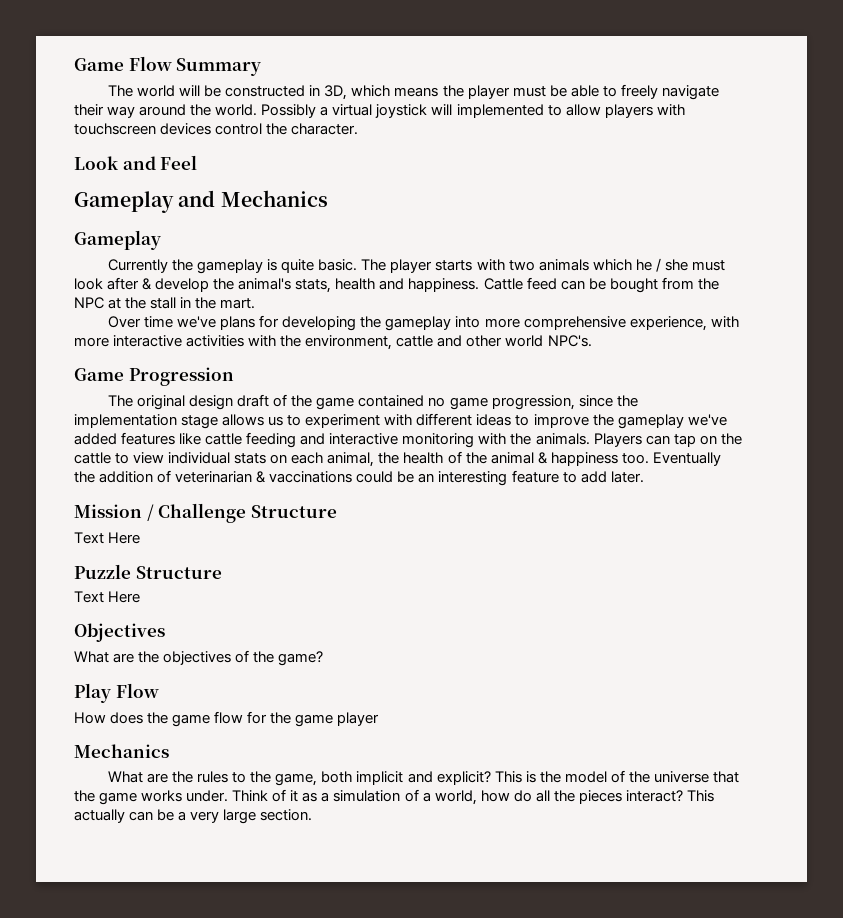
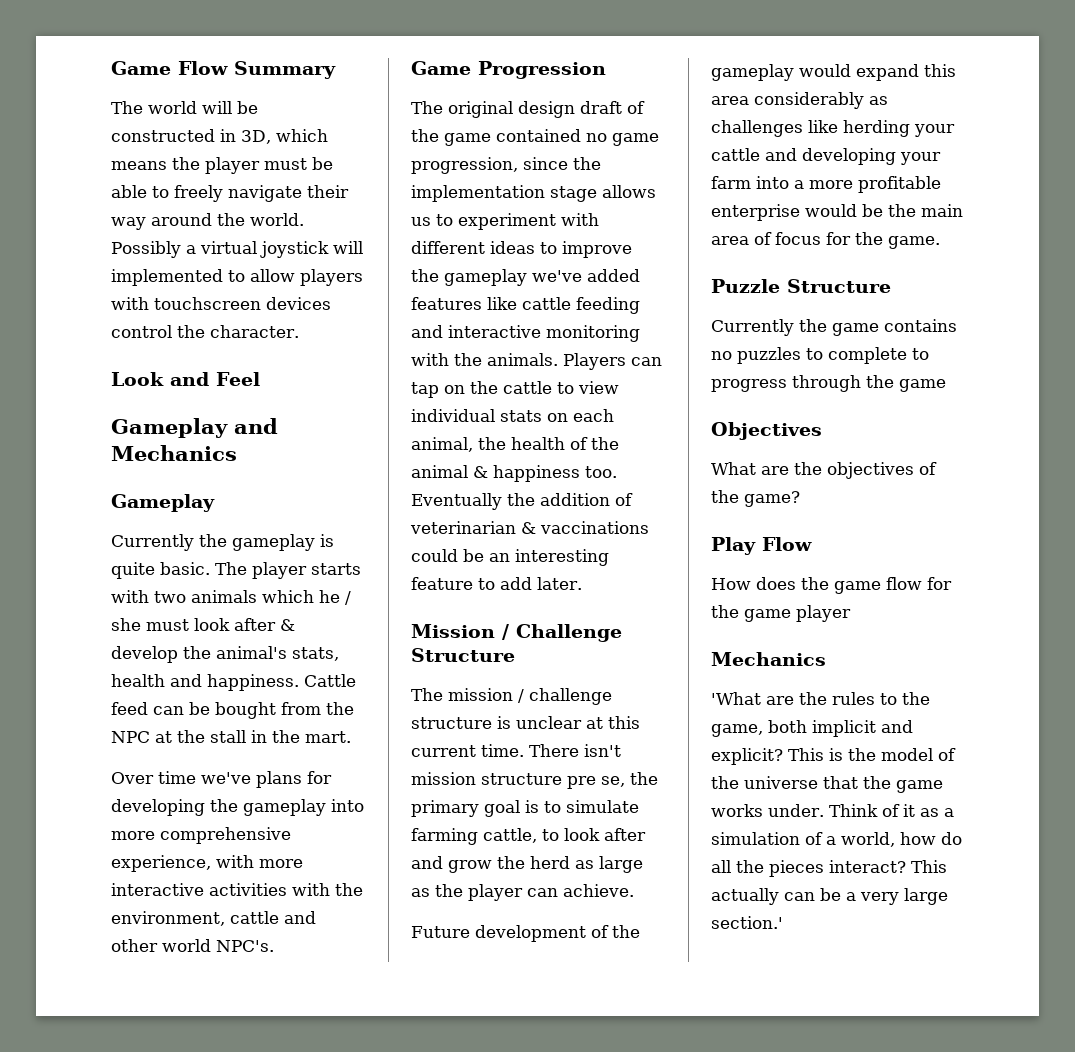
  Mission / Challenge Structure
- Text Here
+ The mission / challenge structure is unclear at this current time. There isn't mission structure pre se, the primary goal is to simulate farming cattle, to look after and grow the herd as large as the player can achieve.
+ Future development of the gameplay would expand this area considerably as challenges like herding your cattle and developing your farm into a more profitable enterprise would be the main area of focus for the game.
  Puzzle Structure
- Text Here
+ Currently the game contains no puzzles to complete to progress through the game
- What are the rules to the game, both implicit and explicit?
+ 'What are the rules to the game, both implicit and explicit?
- This actually can be a very large section.
+ This actually can be a very large section.'

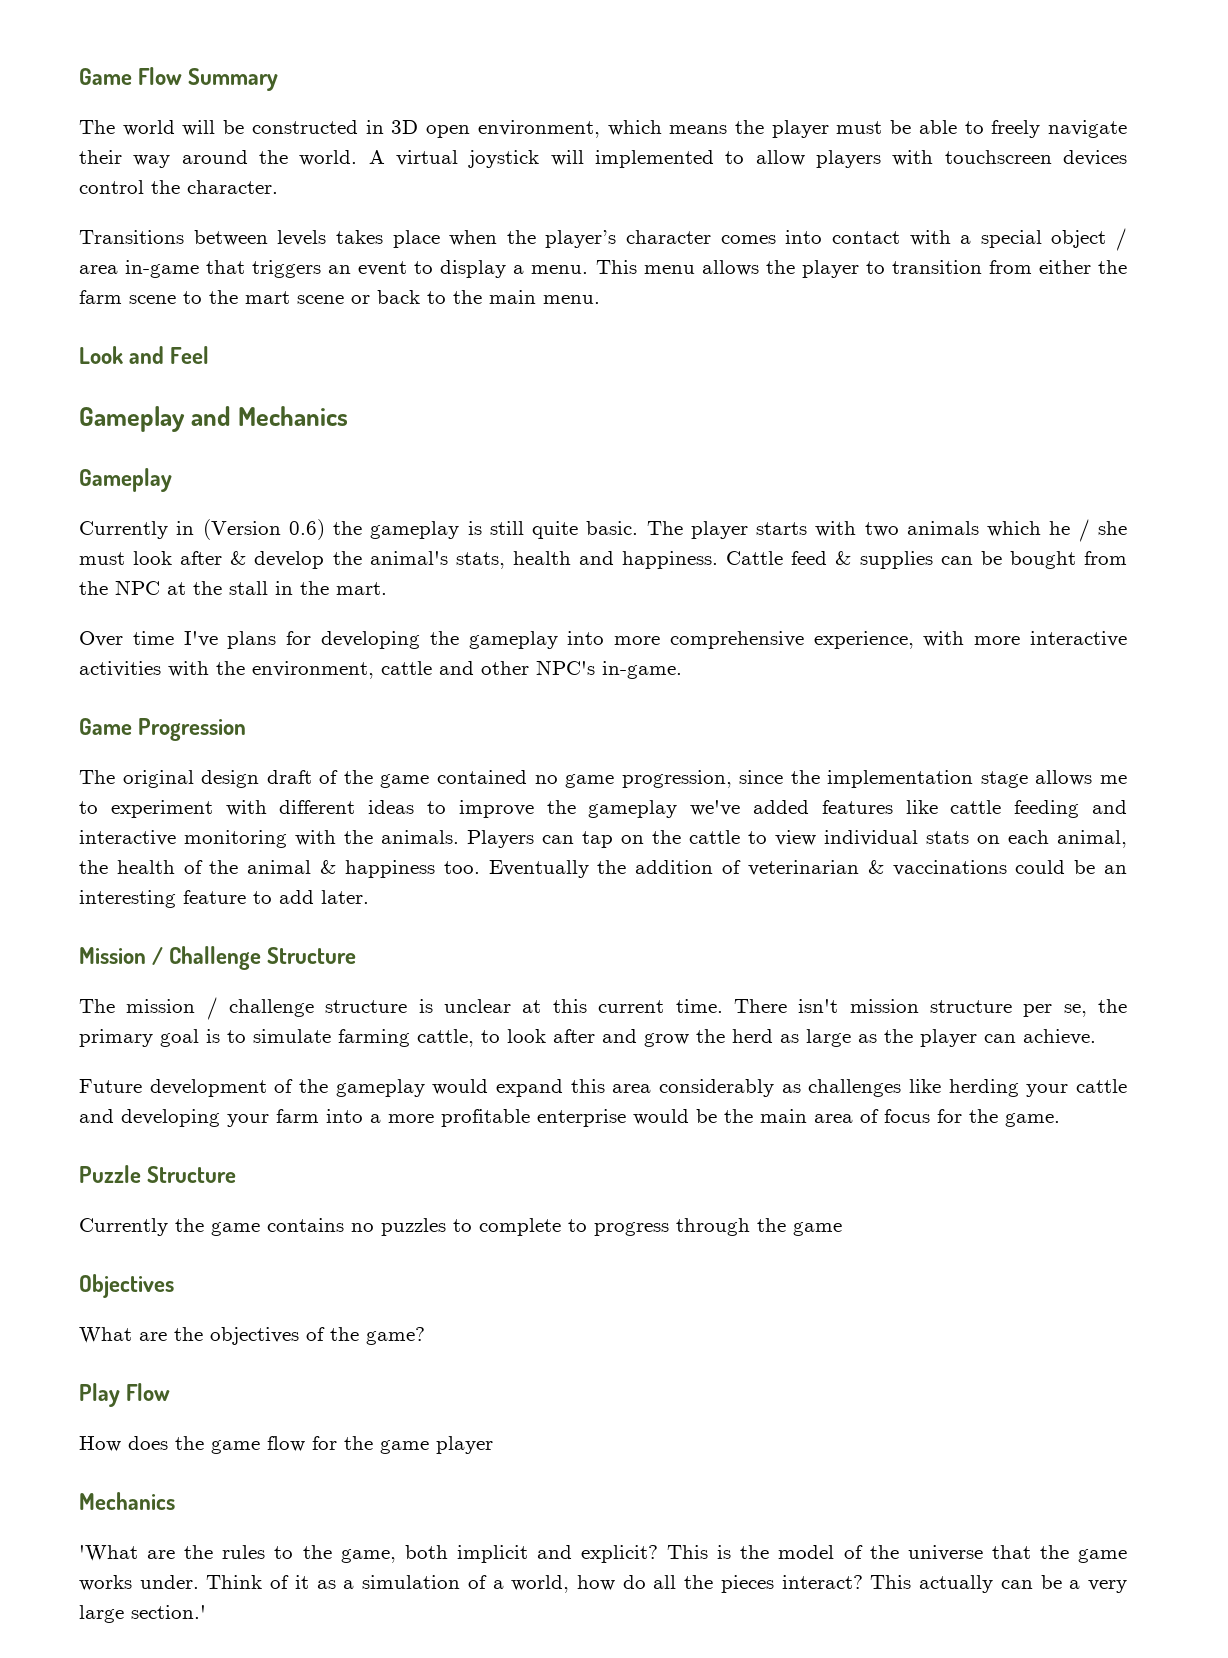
- The world will be constructed in 3D, which means the player must be able to freely navigate their way around the world.
+ The world will be constructed in 3D open environment, which means the player must be able to freely navigate their way around the world.
- Possibly a virtual joystick will implemented to allow players with touchscreen devices control the character.
+ A virtual joystick will implemented to allow players with touchscreen devices control the character.
+ Transitions between levels takes place when the player’s character comes into contact with a special object / area in-game that triggers an event to display a menu. This menu allows the player to transition from either the farm scene to the mart scene or back to the main menu.
- Currently the gameplay is quite basic.
+ Currently in (Version 0.6) the gameplay is still quite basic.
- Cattle feed can be bought from the NPC at the stall in the mart.
+ Cattle feed & supplies can be bought from the NPC at the stall in the mart.
- Over time we've plans for developing the gameplay into more comprehensive experience, with more interactive activities with the environment, cattle and other world NPC's.
+ Over time I've plans for developing the gameplay into more comprehensive experience, with more interactive activities with the environment, cattle and other NPC's in-game.
- The original design draft of the game contained no game progression, since the implementation stage allows us to experiment with different ideas to improve the gameplay we've added features like cattle feeding and interactive monitoring with the animals.
+ The original design draft of the game contained no game progression, since the implementation stage allows me to experiment with different ideas to improve the gameplay we've added features like cattle feeding and interactive monitoring with the animals.
- There isn't mission structure pre se, the primary goal is to simulate farming cattle, to look after and grow the herd as large as the player can achieve.
+ There isn't mission structure per se, the primary goal is to simulate farming cattle, to look after and grow the herd as large as the player can achieve.

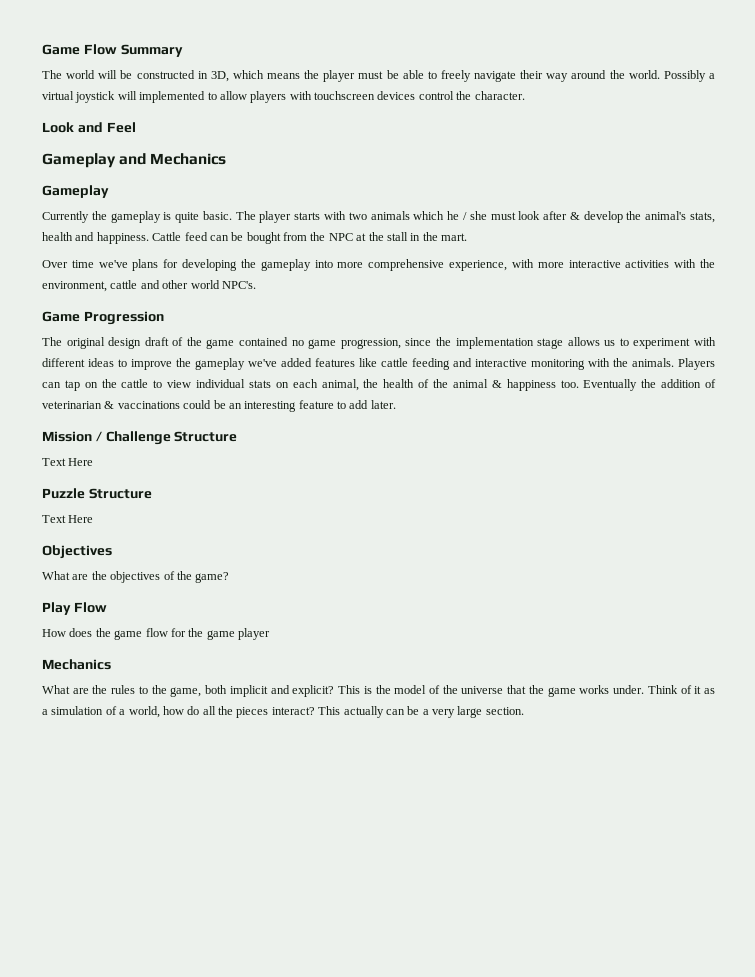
- The world will be constructed in 3D open environment, which means the player must be able to freely navigate their way around the world.
+ The world will be constructed in 3D, which means the player must be able to freely navigate their way around the world.
- A virtual joystick will implemented to allow players with touchscreen devices control the character.
+ Possibly a virtual joystick will implemented to allow players with touchscreen devices control the character.
- Transitions between levels takes place when the player’s character comes into contact with a special object / area in-game that triggers an event to display a menu. This menu allows the player to transition from either the farm scene to the mart scene or back to the main menu.
- Currently in (Version 0.6) the gameplay is still quite basic.
+ Currently the gameplay is quite basic.
- Cattle feed & supplies can be bought from the NPC at the stall in the mart.
+ Cattle feed can be bought from the NPC at the stall in the mart.
- Over time I've plans for developing the gameplay into more comprehensive experience, with more interactive activities with the environment, cattle and other NPC's in-game.
+ Over time we've plans for developing the gameplay into more comprehensive experience, with more interactive activities with the environment, cattle and other world NPC's.
- The original design draft of the game contained no game progression, since the implementation stage allows me to experiment with different ideas to improve the gameplay we've added features like cattle feeding and interactive monitoring with the animals.
+ The original design draft of the game contained no game progression, since the implementation stage allows us to experiment with different ideas to improve the gameplay we've added features like cattle feeding and interactive monitoring with the animals.
  Mission / Challenge Structure
- The mission / challenge structure is unclear at this current time. There isn't mission structure per se, the primary goal is to simulate farming cattle, to look after and grow the herd as large as the player can achieve.
- Future development of the gameplay would expand this area considerably as challenges like herding your cattle and developing your farm into a more profitable enterprise would be the main area of focus for the game.
+ Text Here
  Puzzle Structure
- Currently the game contains no puzzles to complete to progress through the game
+ Text Here
- 'What are the rules to the game, both implicit and explicit?
+ What are the rules to the game, both implicit and explicit?
- This actually can be a very large section.'
+ This actually can be a very large section.

